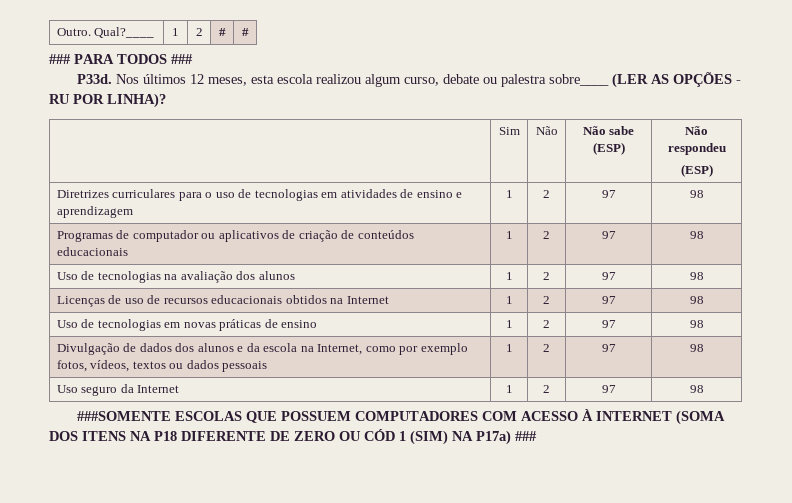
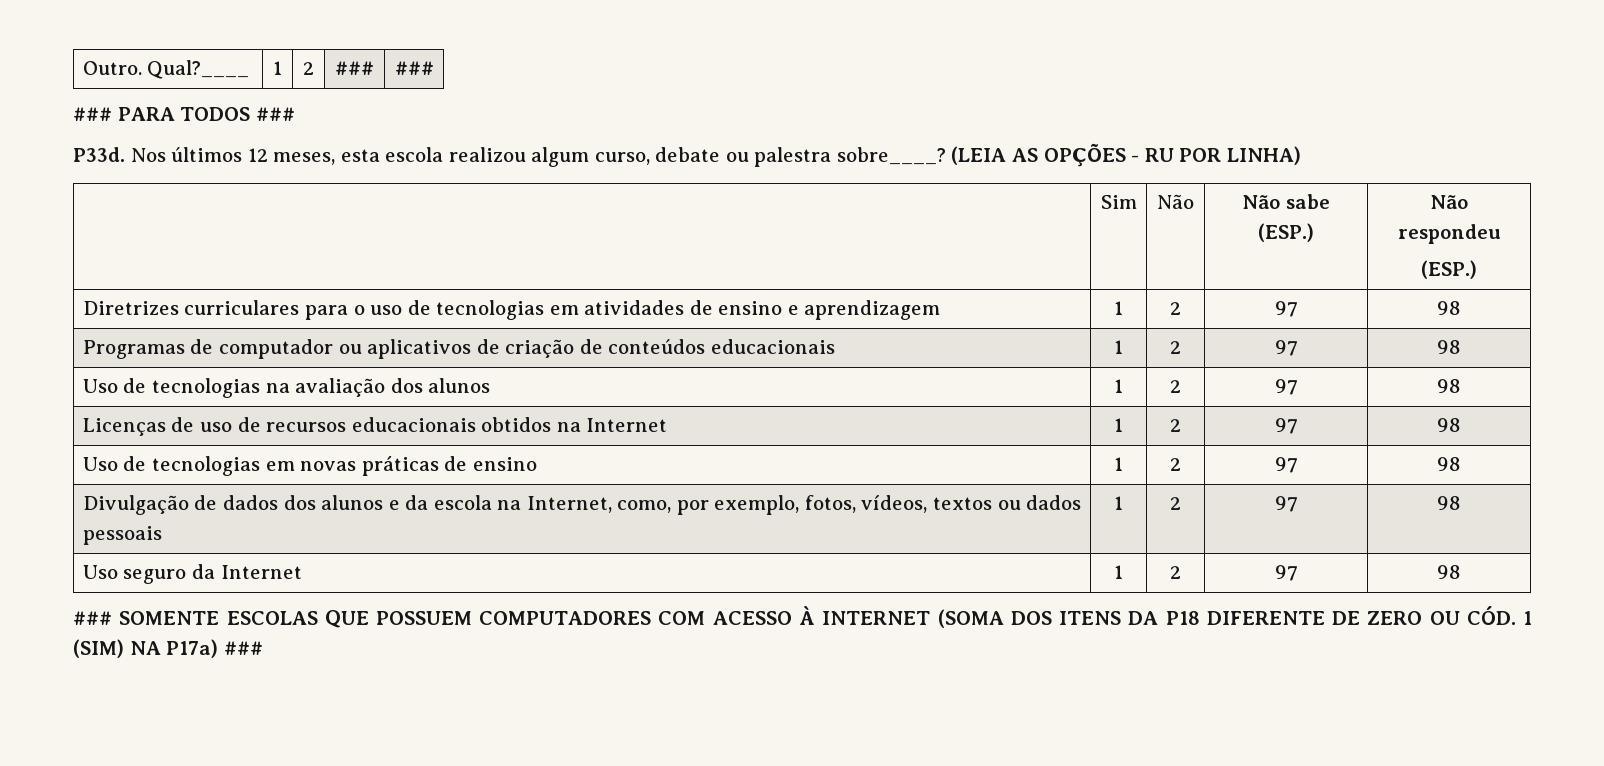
- Outro. Qual?____ | 1 | 2 | # | #
+ Outro. Qual?____ | 1 | 2 | ### | ###
- Nos últimos 12 meses, esta escola realizou algum curso, debate ou palestra sobre____ (LER AS OPÇÕES - RU POR LINHA)?
+ Nos últimos 12 meses, esta escola realizou algum curso, debate ou palestra sobre____? (LEIA AS OPÇÕES - RU POR LINHA)
- | Sim | Não | Não sabe (ESP) | Não respondeu
- (ESP)
+ | Sim | Não | Não sabe (ESP.) | Não respondeu
+ (ESP.)
- Divulgação de dados dos alunos e da escola na Internet, como por exemplo fotos, vídeos, textos ou dados pessoais | 1 | 2 | 97 | 98
+ Divulgação de dados dos alunos e da escola na Internet, como, por exemplo, fotos, vídeos, textos ou dados pessoais | 1 | 2 | 97 | 98
- ###SOMENTE ESCOLAS QUE POSSUEM COMPUTADORES COM ACESSO À INTERNET (SOMA DOS ITENS NA P18 DIFERENTE DE ZERO OU CÓD 1 (SIM) NA P17a) ###
+ ### SOMENTE ESCOLAS QUE POSSUEM COMPUTADORES COM ACESSO À INTERNET (SOMA DOS ITENS DA P18 DIFERENTE DE ZERO OU CÓD. 1 (SIM) NA P17a) ###

